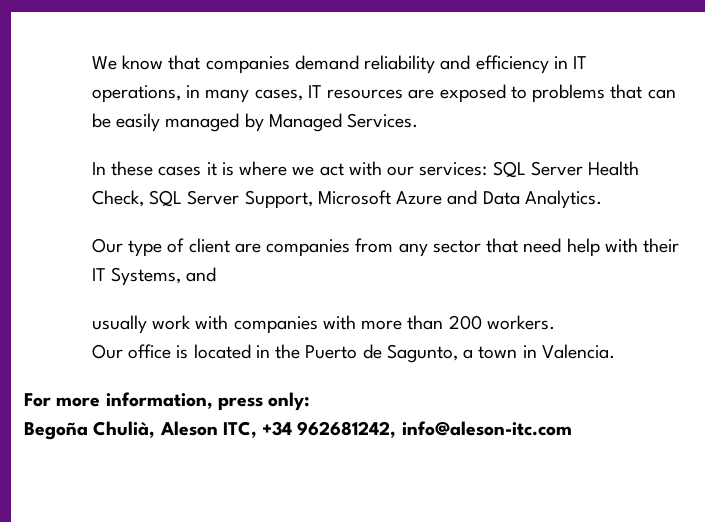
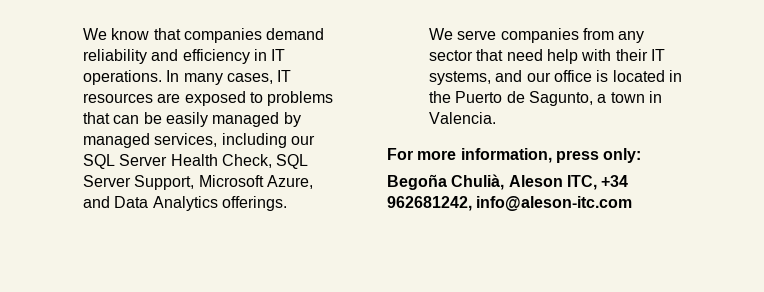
- We know that companies demand reliability and efficiency in IT operations, in many cases, IT resources are exposed to problems that can be easily managed by Managed Services.
- In these cases it is where we act with our services: SQL Server Health Check, SQL Server Support, Microsoft Azure and Data Analytics.
- Our type of client are companies from any sector that need help with their IT Systems, and
- usually work with companies with more than 200 workers.
- Our office is located in the Puerto de Sagunto, a town in Valencia.
+ We know that companies demand reliability and efficiency in IT operations. In many cases, IT resources are exposed to problems that can be easily managed by managed services, including our SQL Server Health Check, SQL Server Support, Microsoft Azure, and Data Analytics offerings.
+ We serve companies from any sector that need help with their IT systems, and our office is located in the Puerto de Sagunto, a town in Valencia.

